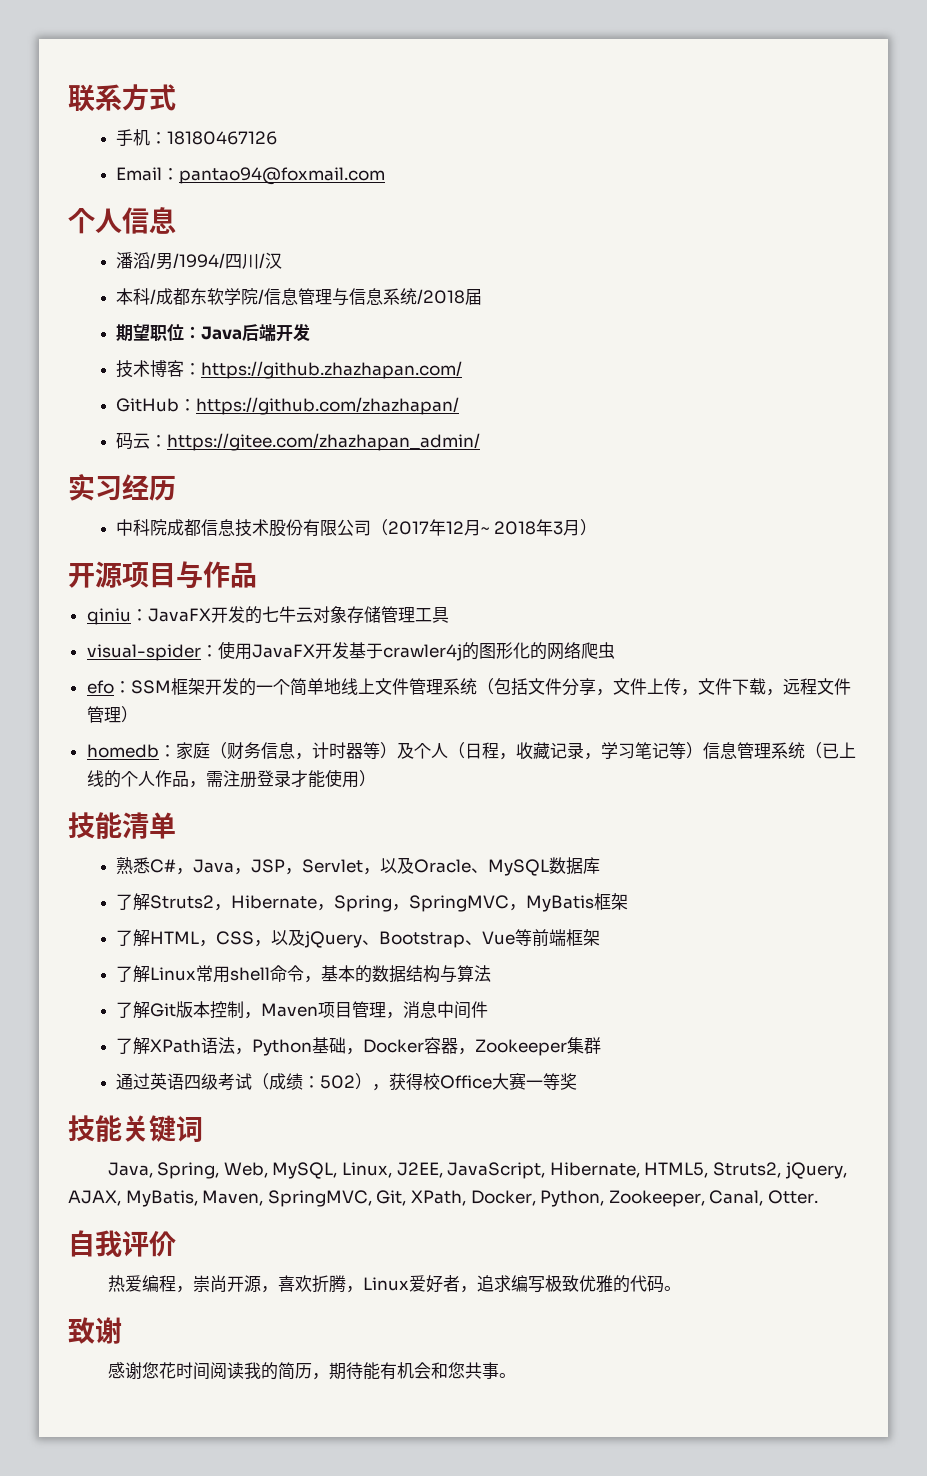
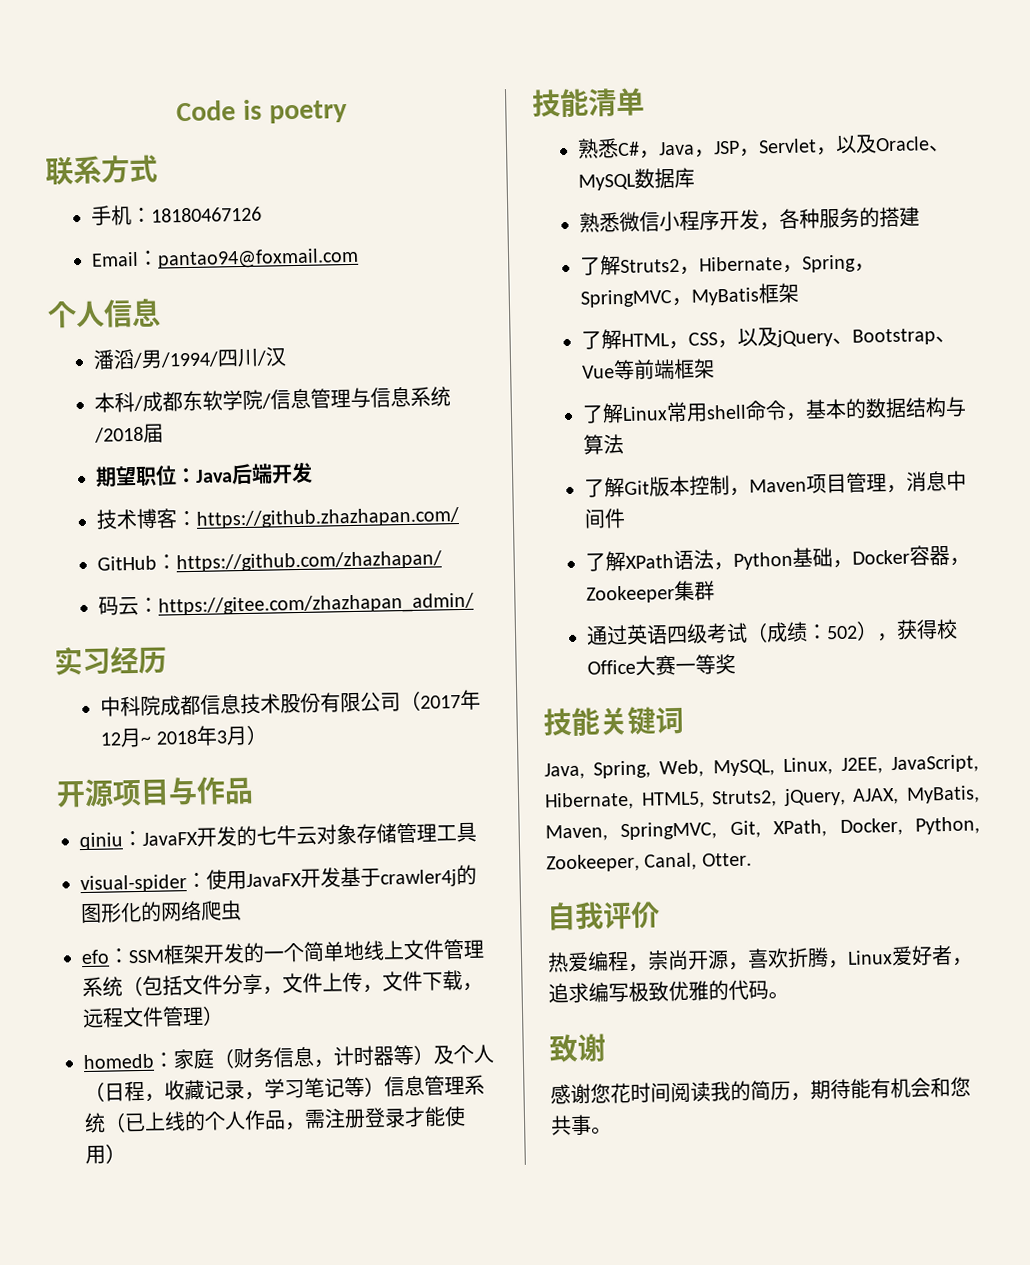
+ Code is poetry
+ 熟悉微信小程序开发，各种服务的搭建

